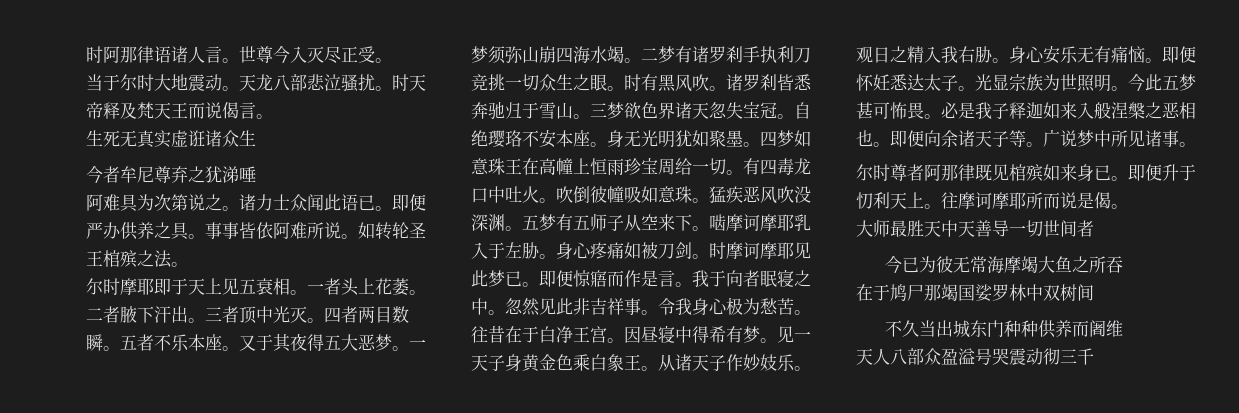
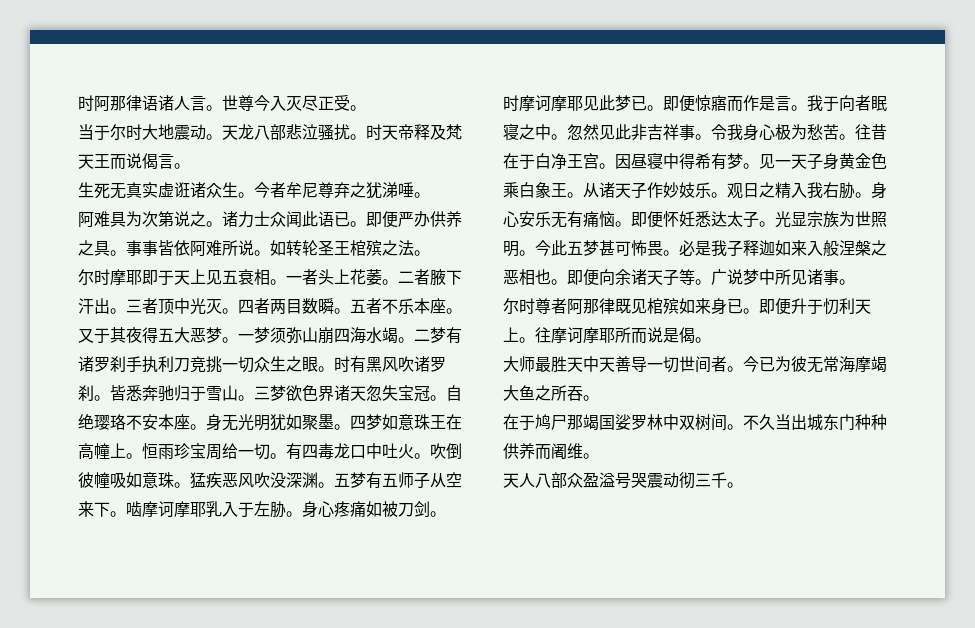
- 生死无真实虚诳诸众生
- 今者牟尼尊弃之犹涕唾
+ 生死无真实虚诳诸众生。今者牟尼尊弃之犹涕唾。
- 时有黑风吹。诸罗刹皆悉奔驰归于雪山。
+ 时有黑风吹诸罗刹。皆悉奔驰归于雪山。
- 四梦如意珠王在高幢上恒雨珍宝周给一切。
+ 四梦如意珠王在高幢上。恒雨珍宝周给一切。
- 身心疼痛如被刀剑。时摩诃摩耶见此梦已。
+ 身心疼痛如被刀剑。
+ 时摩诃摩耶见此梦已。
- 大师最胜天中天善导一切世间者
- 今已为彼无常海摩竭大鱼之所吞
+ 大师最胜天中天善导一切世间者。今已为彼无常海摩竭大鱼之所吞。
- 在于鸠尸那竭国娑罗林中双树间
- 不久当出城东门种种供养而阇维
+ 在于鸠尸那竭国娑罗林中双树间。不久当出城东门种种供养而阇维。
- 天人八部众盈溢号哭震动彻三千
+ 天人八部众盈溢号哭震动彻三千。

